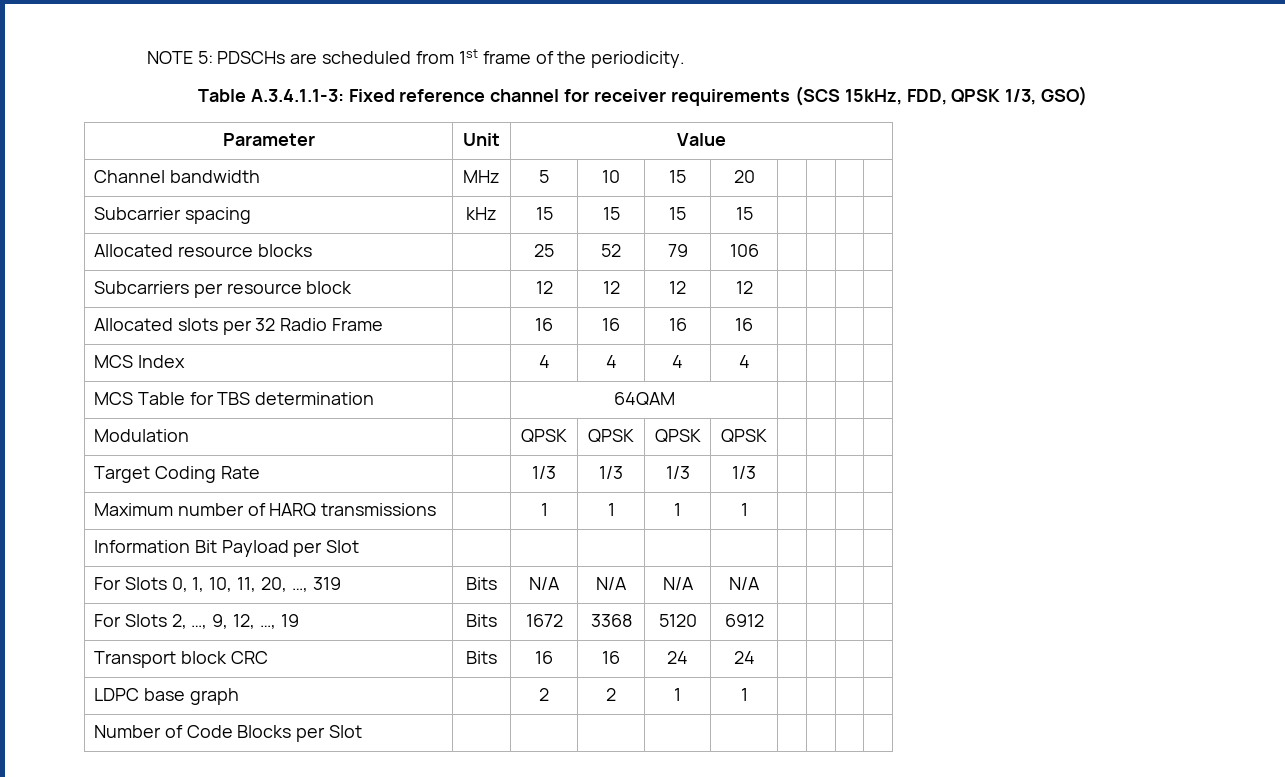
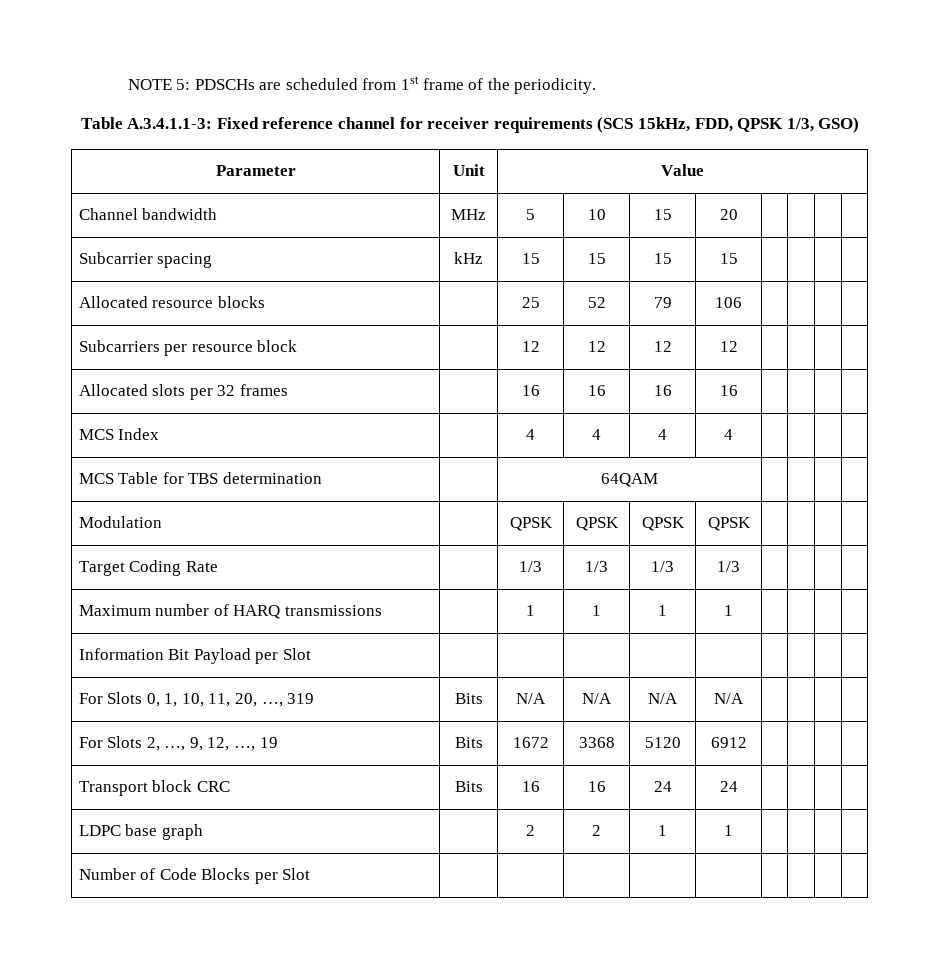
- Allocated slots per 32 Radio Frame | | 16 | 16 | 16 | 16 | | | |
+ Allocated slots per 32 frames | | 16 | 16 | 16 | 16 | | | |

